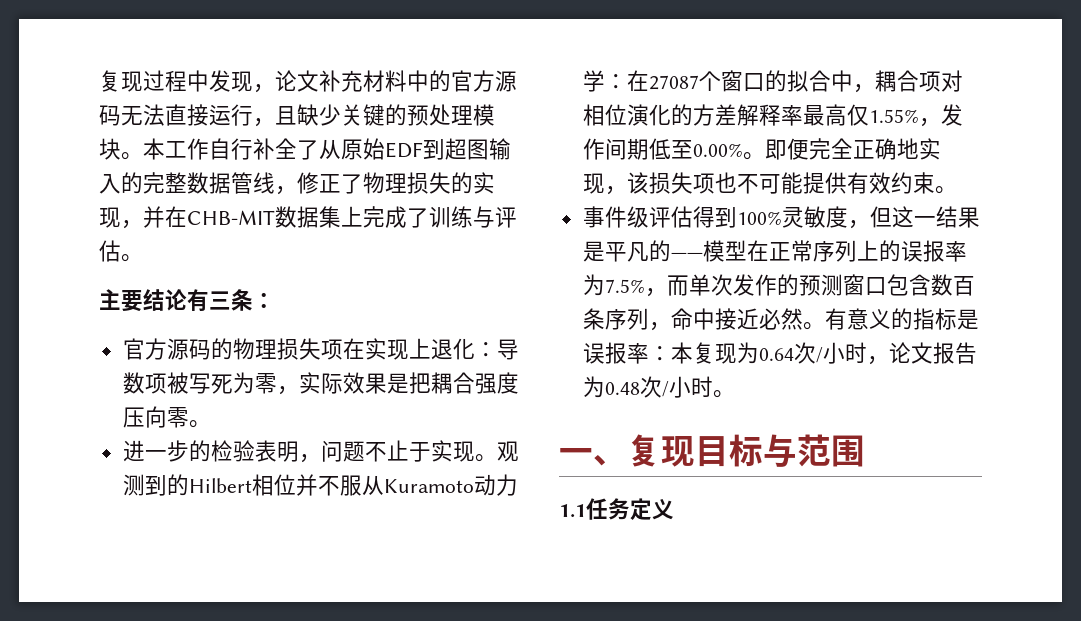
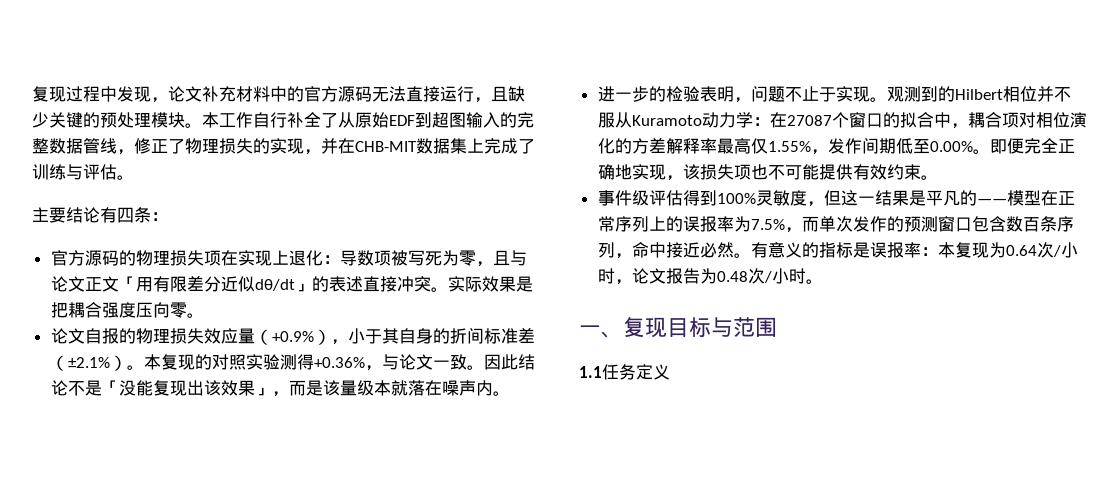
- 主要结论有三条：
+ 主要结论有四条：
- 官方源码的物理损失项在实现上退化：导数项被写死为零，实际效果是把耦合强度压向零。
+ 官方源码的物理损失项在实现上退化：导数项被写死为零，且与论文正文「用有限差分近似dθ/dt」的表述直接冲突。实际效果是把耦合强度压向零。
+ 论文自报的物理损失效应量（+0.9%），小于其自身的折间标准差（±2.1%）。本复现的对照实验测得+0.36%，与论文一致。因此结论不是「没能复现出该效果」，而是该量级本就落在噪声内。

